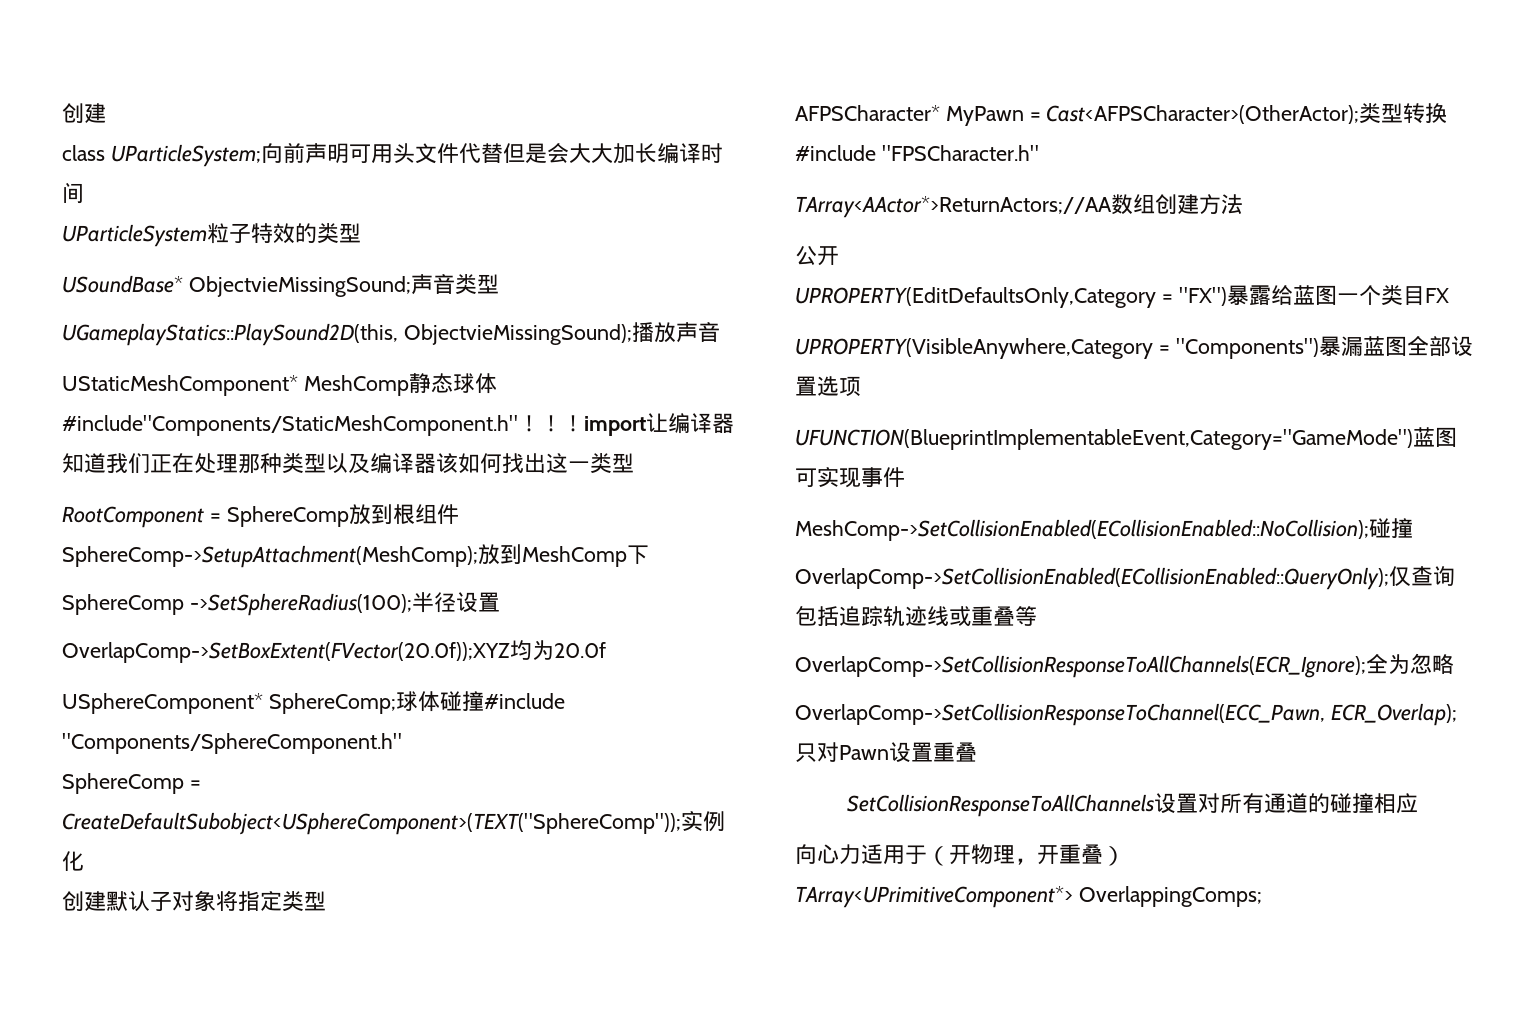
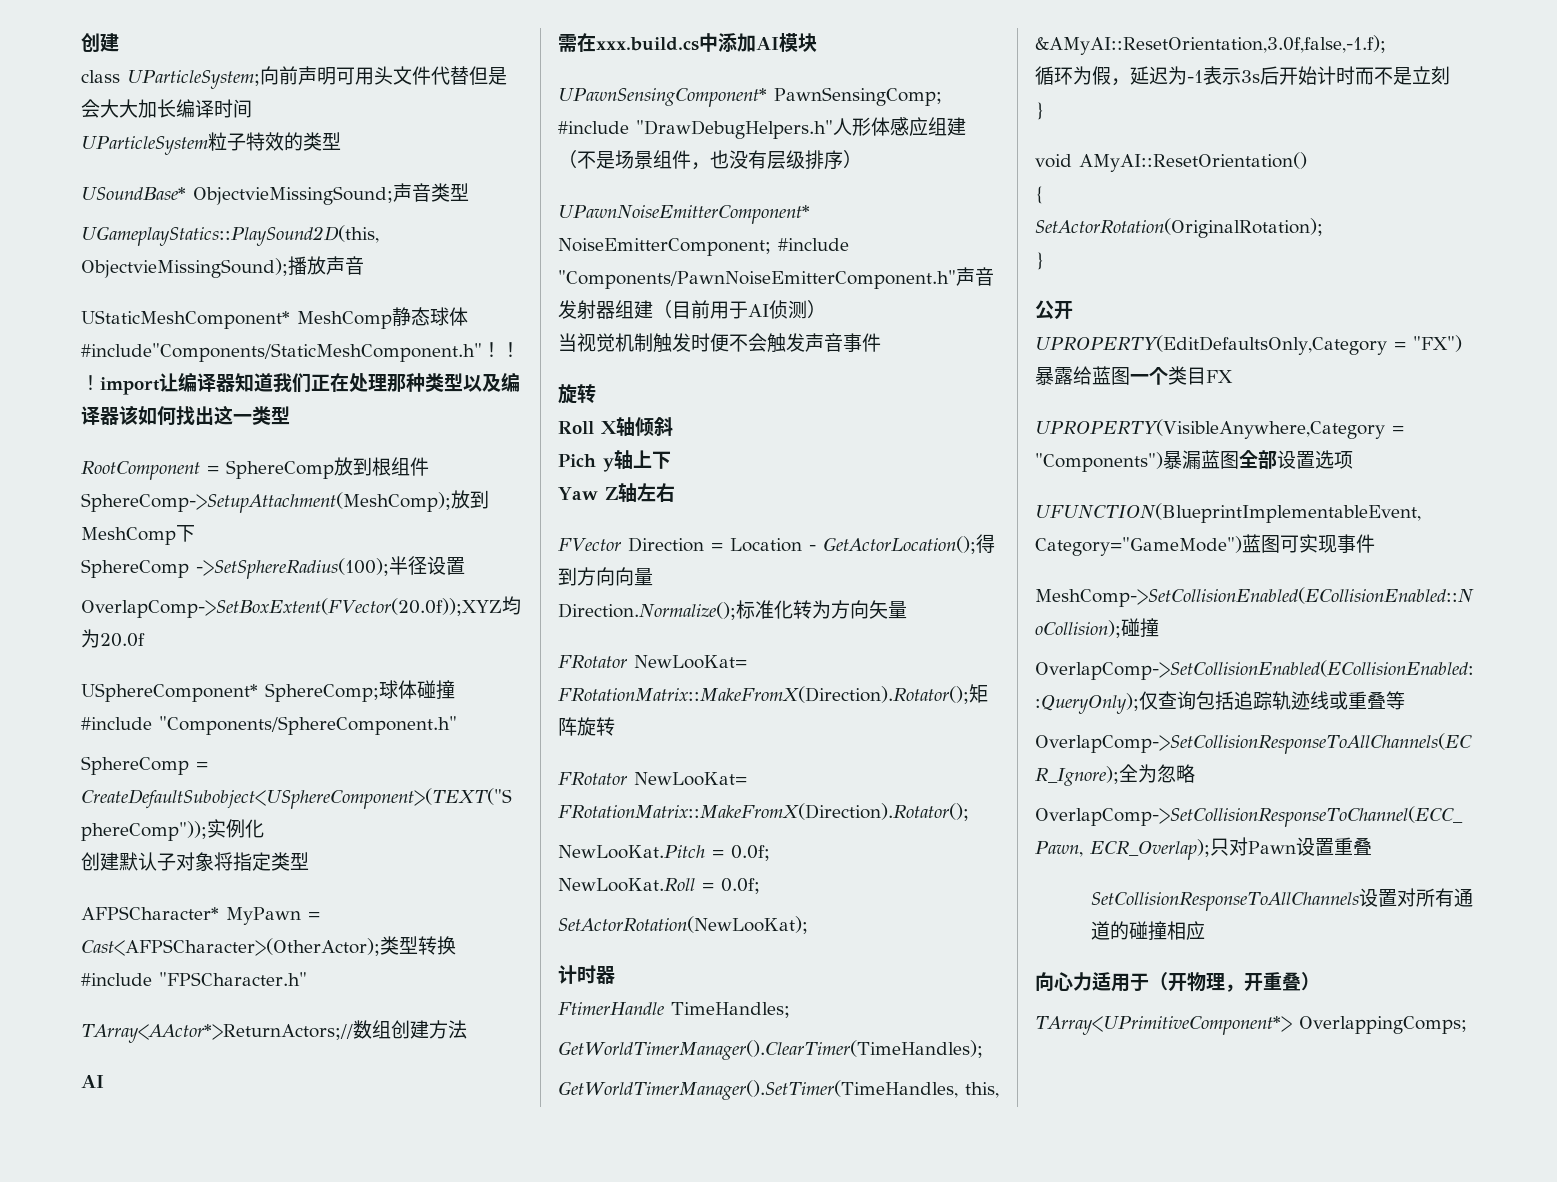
- TArray<AActor*>ReturnActors;//AA数组创建方法
+ TArray<AActor*>ReturnActors;//数组创建方法
+ AI
+ 需在xxx.build.cs中添加AI模块
+ UPawnSensingComponent* PawnSensingComp; #include "DrawDebugHelpers.h"人形体感应组建（不是场景组件，也没有层级排序）
+ UPawnNoiseEmitterComponent* NoiseEmitterComponent; #include "Components/PawnNoiseEmitterComponent.h"声音发射器组建（目前用于AI侦测）
+ 当视觉机制触发时便不会触发声音事件
+ 旋转
+ Roll X轴倾斜
+ Pich y轴上下
+ Yaw Z轴左右
+ FVector Direction = Location - GetActorLocation();得到方向向量
+ Direction.Normalize();标准化转为方向矢量
+ FRotator NewLooKat= FRotationMatrix::MakeFromX(Direction).Rotator();矩阵旋转
+ FRotator NewLooKat= FRotationMatrix::MakeFromX(Direction).Rotator();
+ NewLooKat.Pitch = 0.0f;
+ NewLooKat.Roll = 0.0f;
+ SetActorRotation(NewLooKat);
+ 计时器
+ FtimerHandle TimeHandles;
+ GetWorldTimerManager().ClearTimer(TimeHandles);
+ GetWorldTimerManager().SetTimer(TimeHandles, this, &AMyAI::ResetOrientation,3.0f,false,-1.f);
+ 循环为假，延迟为-1表示3s后开始计时而不是立刻
+ }
+ void AMyAI::ResetOrientation()
+ {
+ SetActorRotation(OriginalRotation);
+ }

